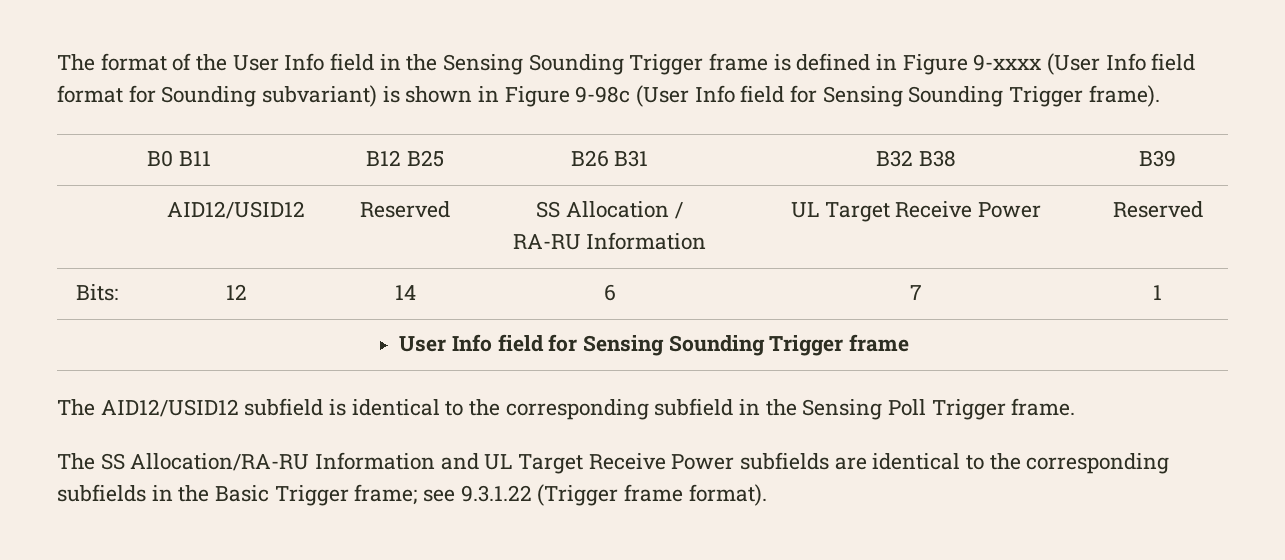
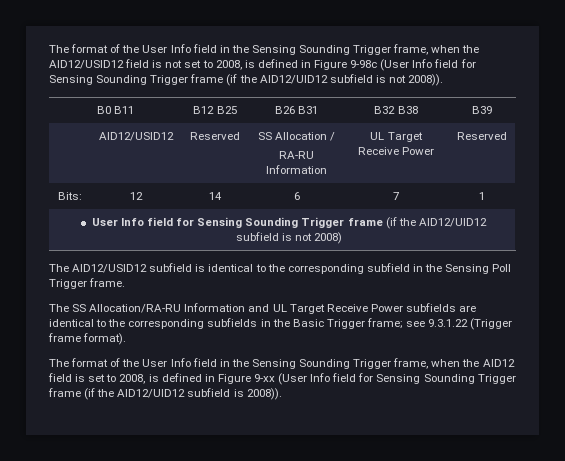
- The format of the User Info field in the Sensing Sounding Trigger frame is defined in Figure 9-xxxx (User Info field format for Sounding subvariant) is shown in Figure 9-98c (User Info field for Sensing Sounding Trigger frame).
+ The format of the User Info field in the Sensing Sounding Trigger frame, when the AID12/USID12 field is not set to 2008, is defined in Figure 9-98c (User Info field for Sensing Sounding Trigger frame (if the AID12/UID12 subfield is not 2008)).
- User Info field for Sensing Sounding Trigger frame
+ User Info field for Sensing Sounding Trigger frame (if the AID12/UID12 subfield is not 2008)
+ The format of the User Info field in the Sensing Sounding Trigger frame, when the AID12 field is set to 2008, is defined in Figure 9-xx (User Info field for Sensing Sounding Trigger frame (if the AID12/UID12 subfield is 2008)).

